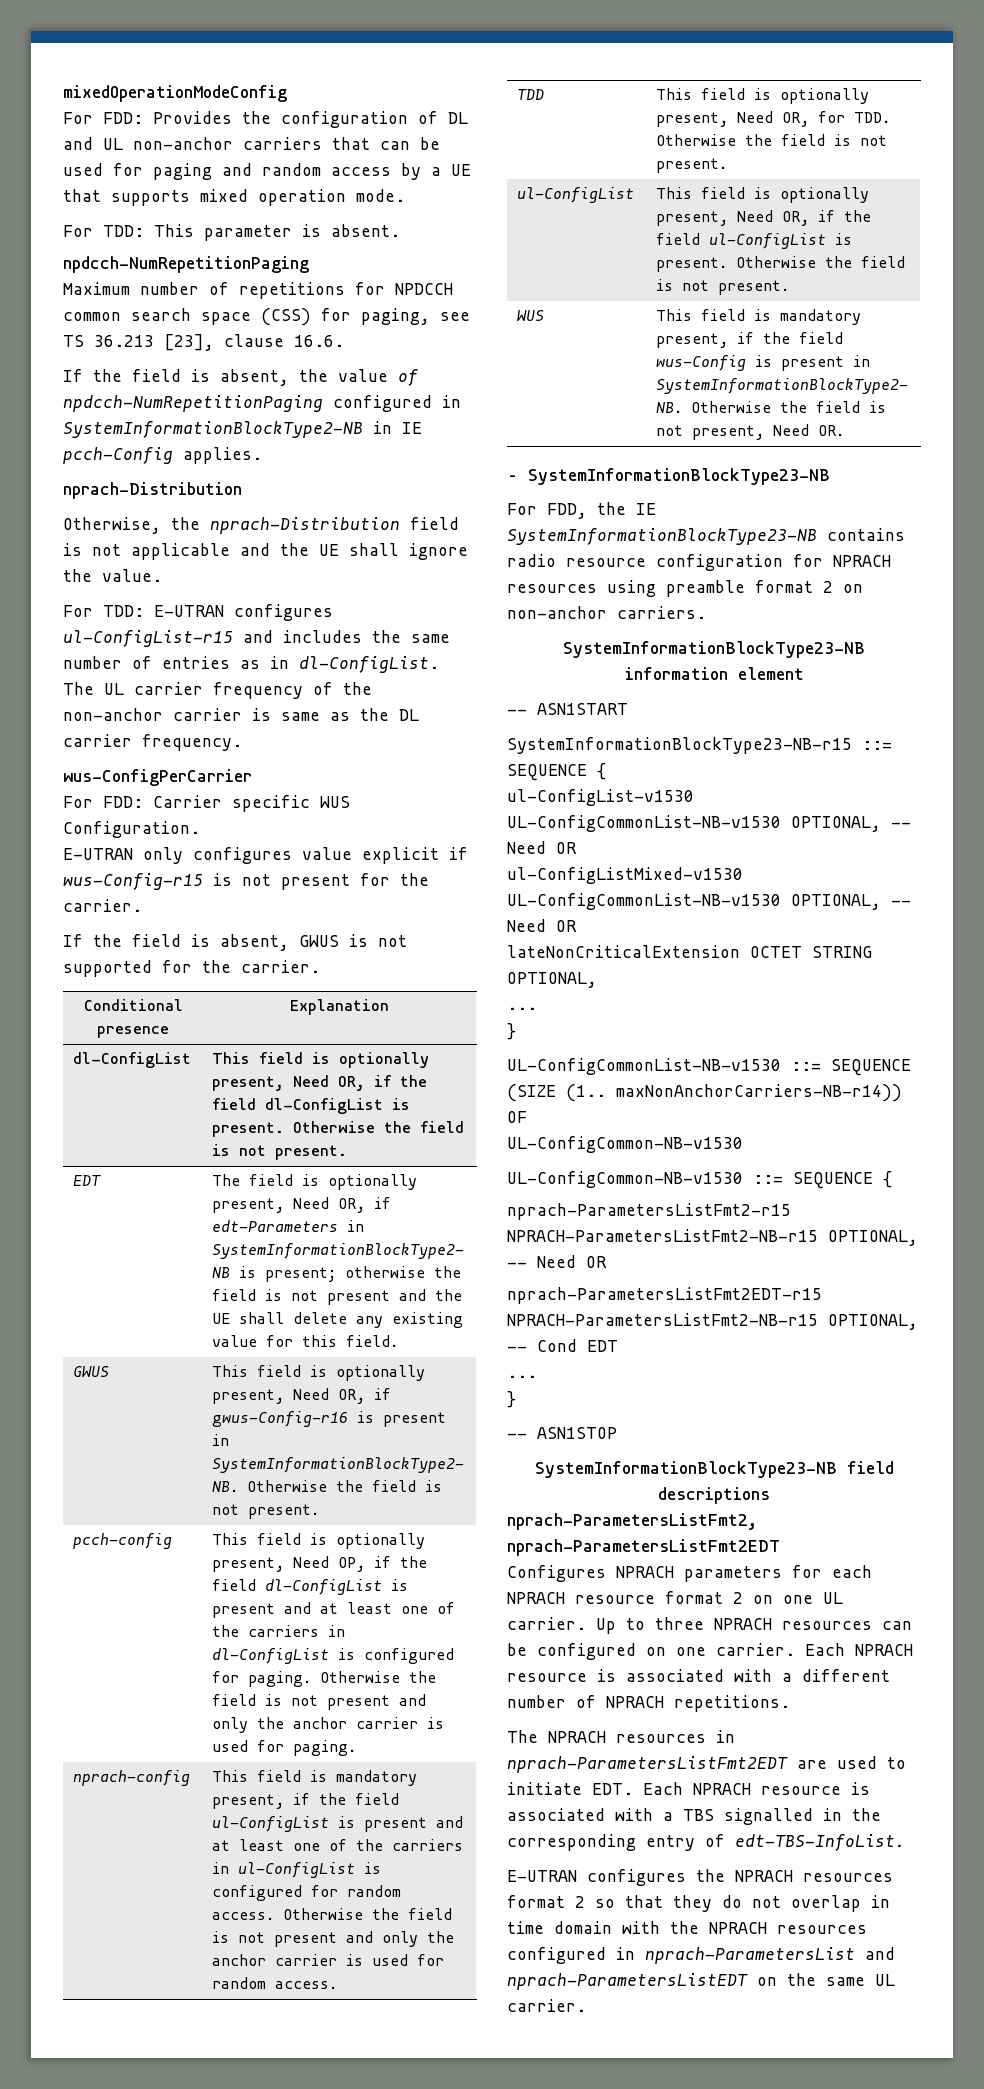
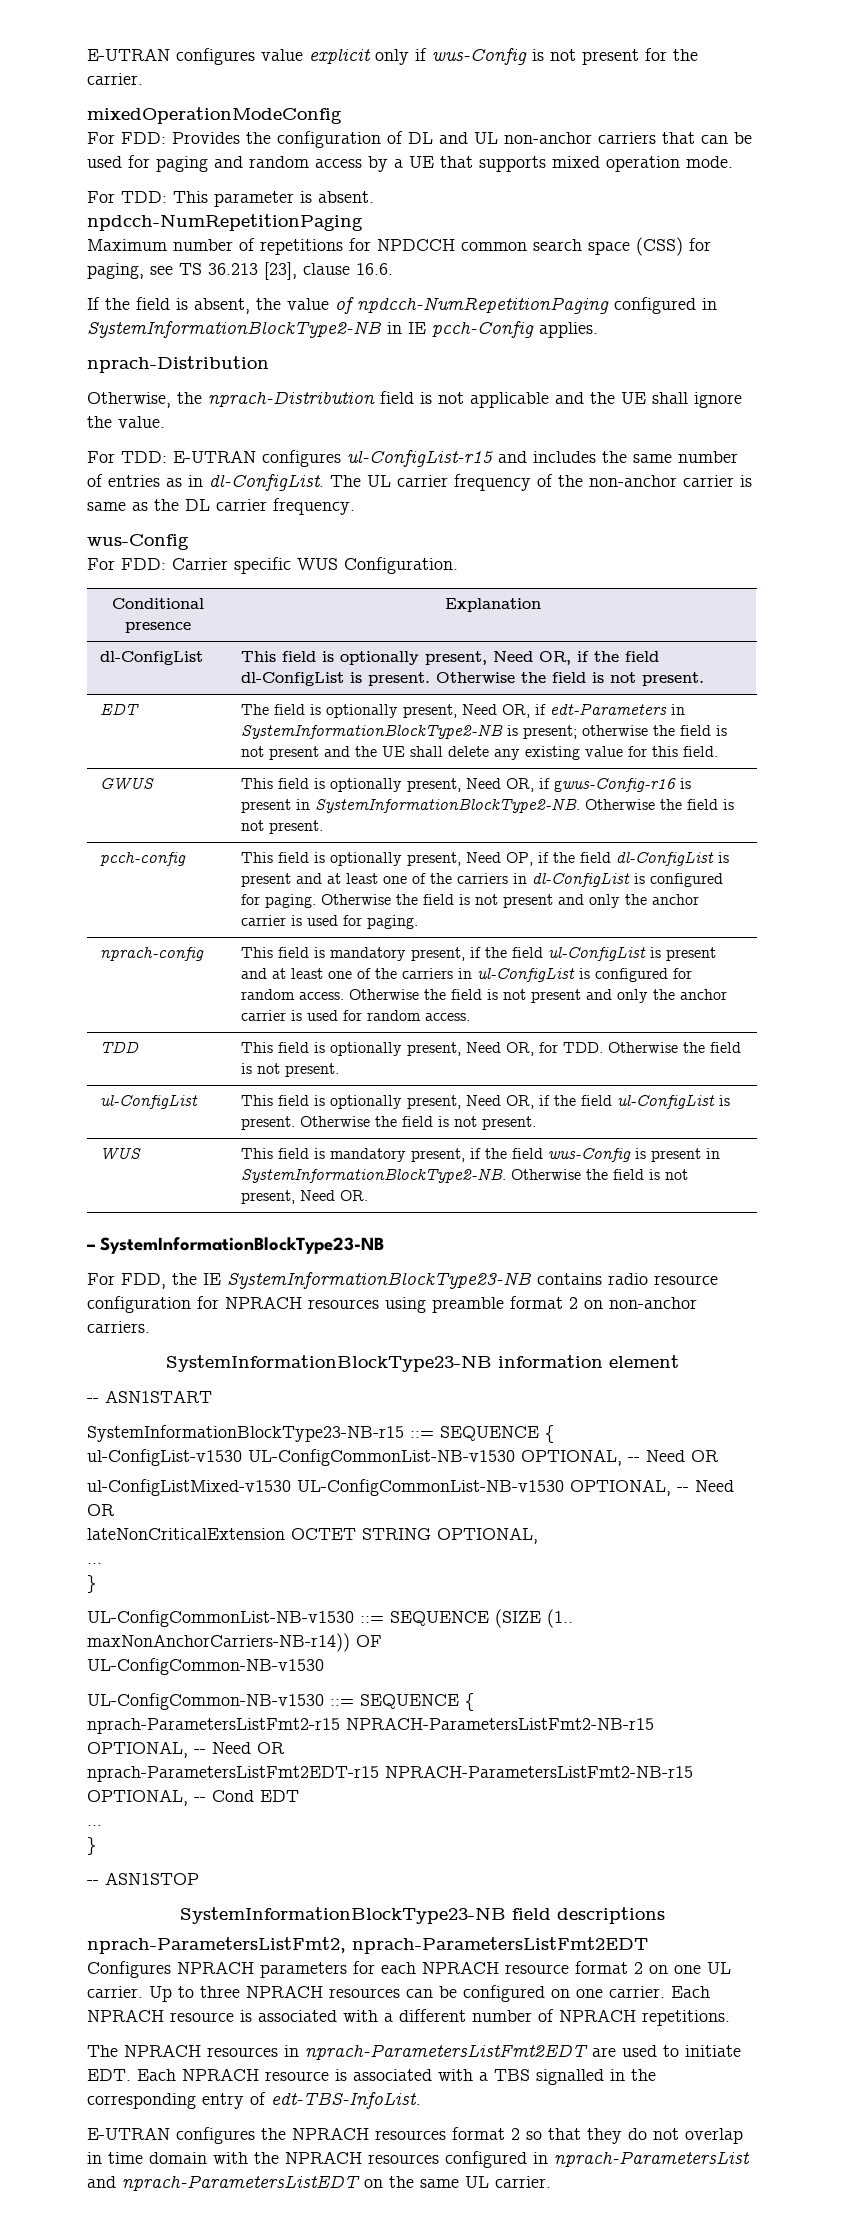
+ E-UTRAN configures value explicit only if wus-Config is not present for the carrier.
  The UL carrier frequency of the non-anchor carrier is same as the DL carrier frequency.
- wus-ConfigPerCarrier
+ wus-Config
- E-UTRAN only configures value explicit if wus-Config-r15 is not present for the carrier.
- If the field is absent, GWUS is not supported for the carrier.

